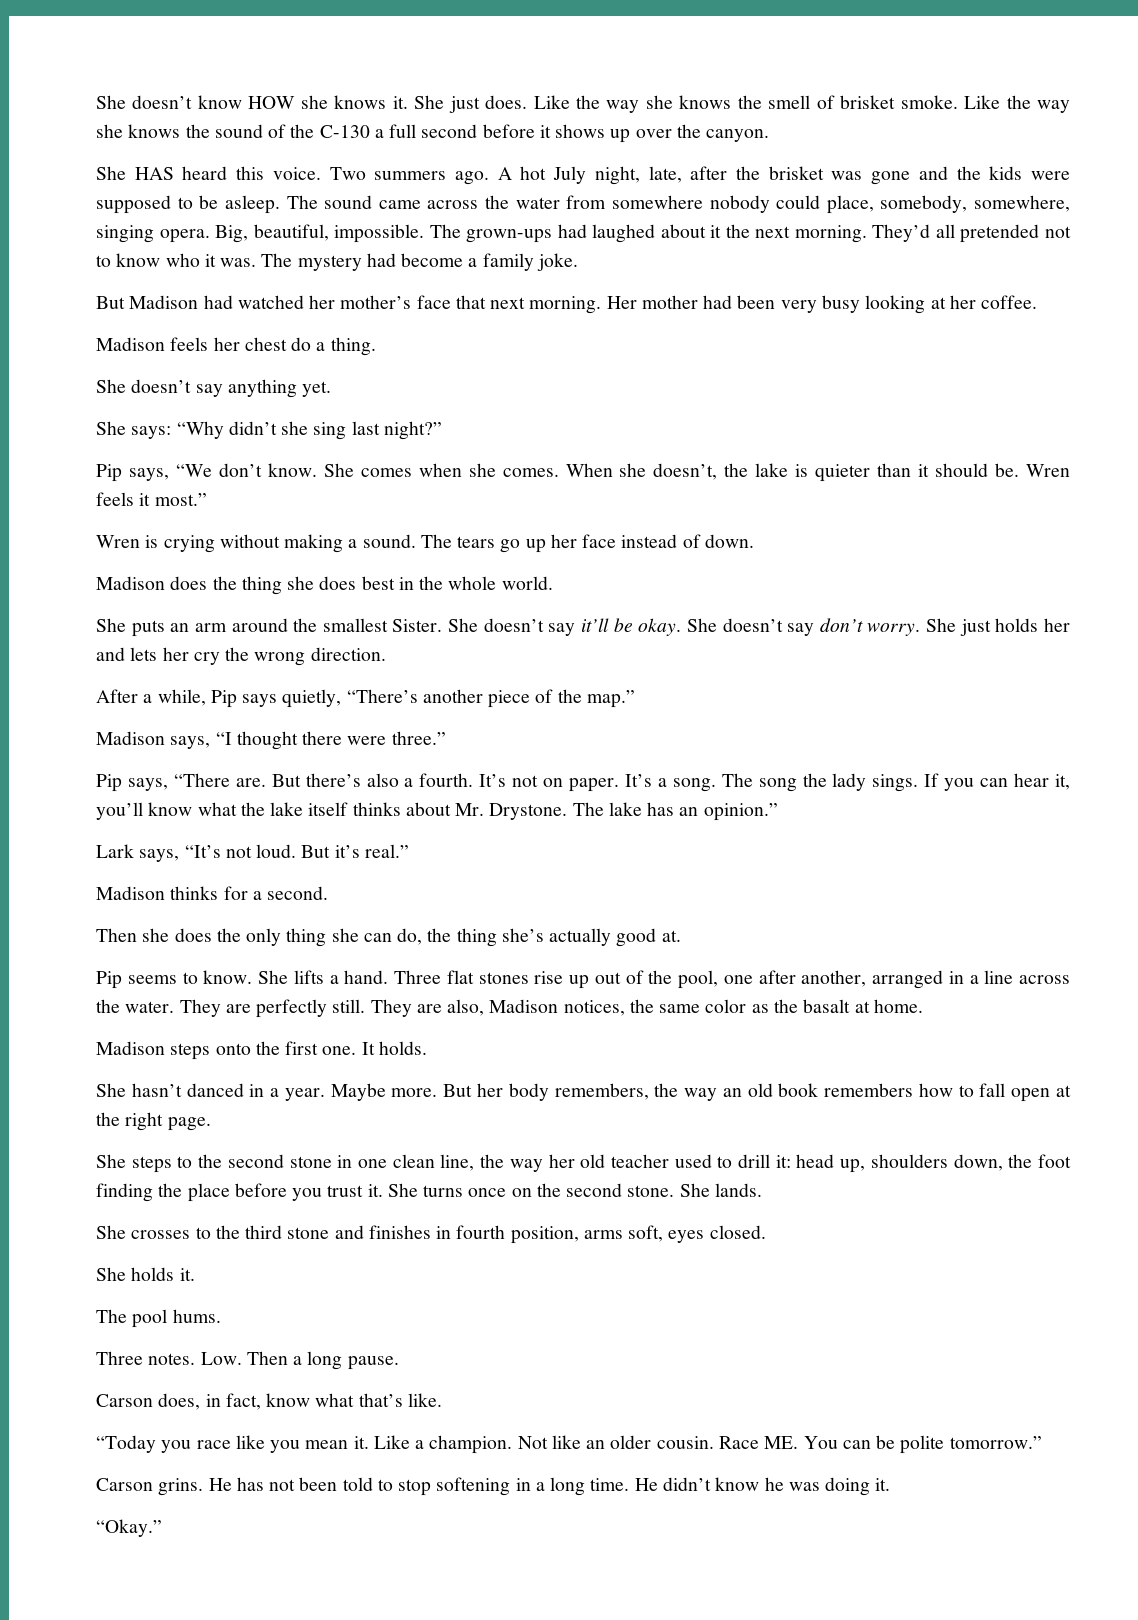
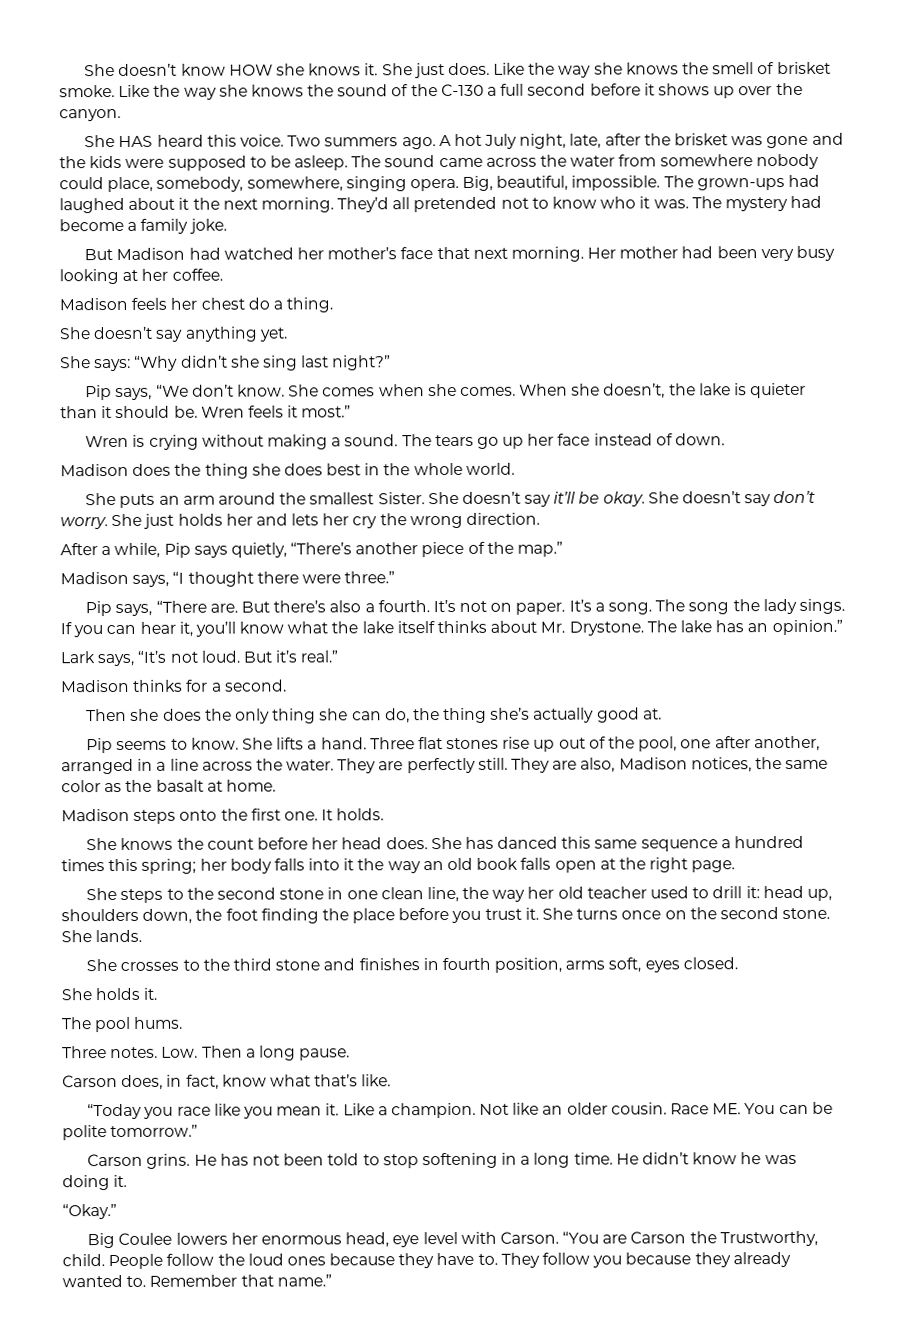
- She hasn’t danced in a year. Maybe more. But her body remembers, the way an old book remembers how to fall open at the right page.
+ She knows the count before her head does. She has danced this same sequence a hundred times this spring; her body falls into it the way an old book falls open at the right page.
+ Big Coulee lowers her enormous head, eye level with Carson. “You are Carson the Trustworthy, child. People follow the loud ones because they have to. They follow you because they already wanted to. Remember that name.”

